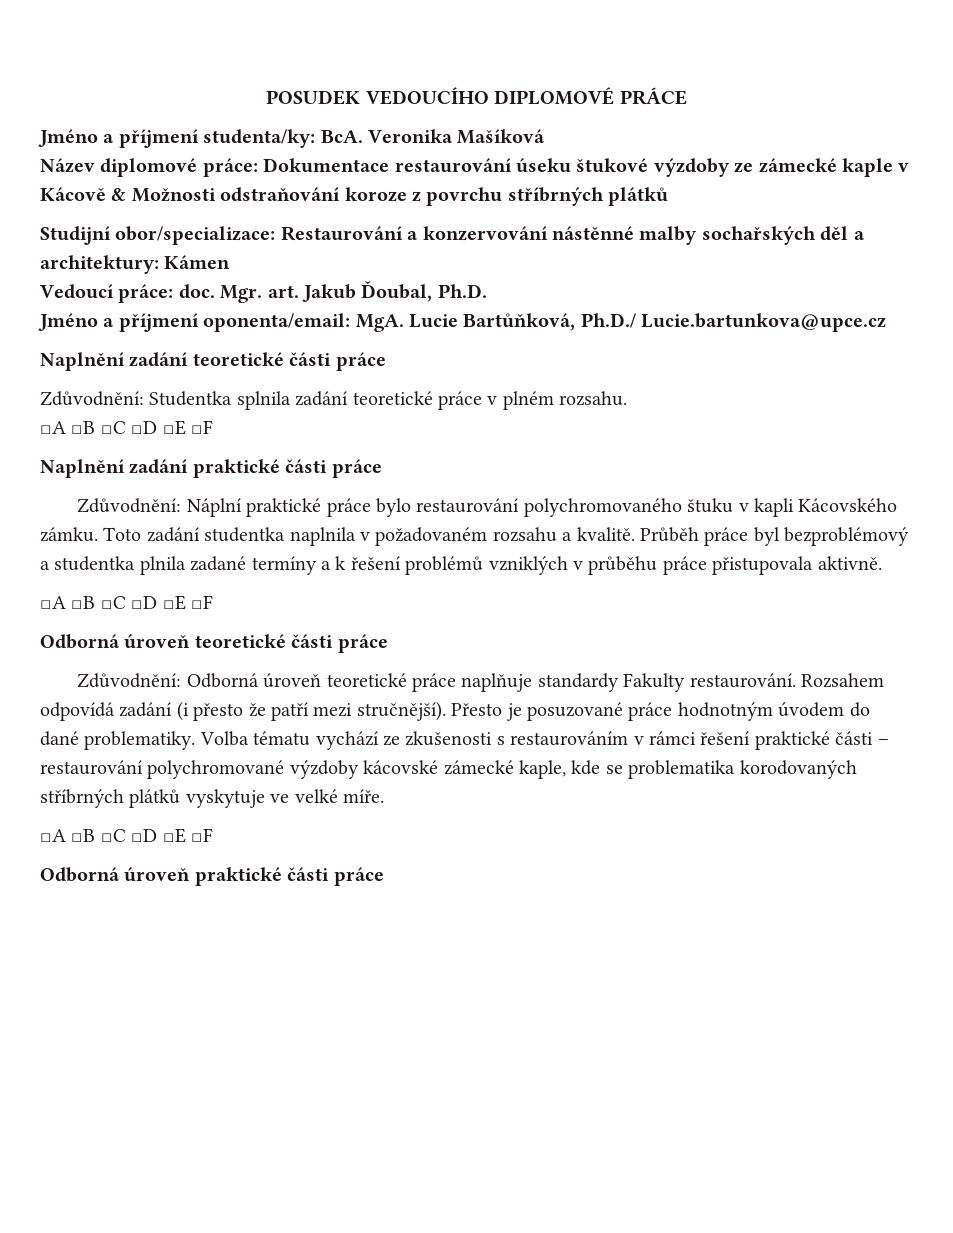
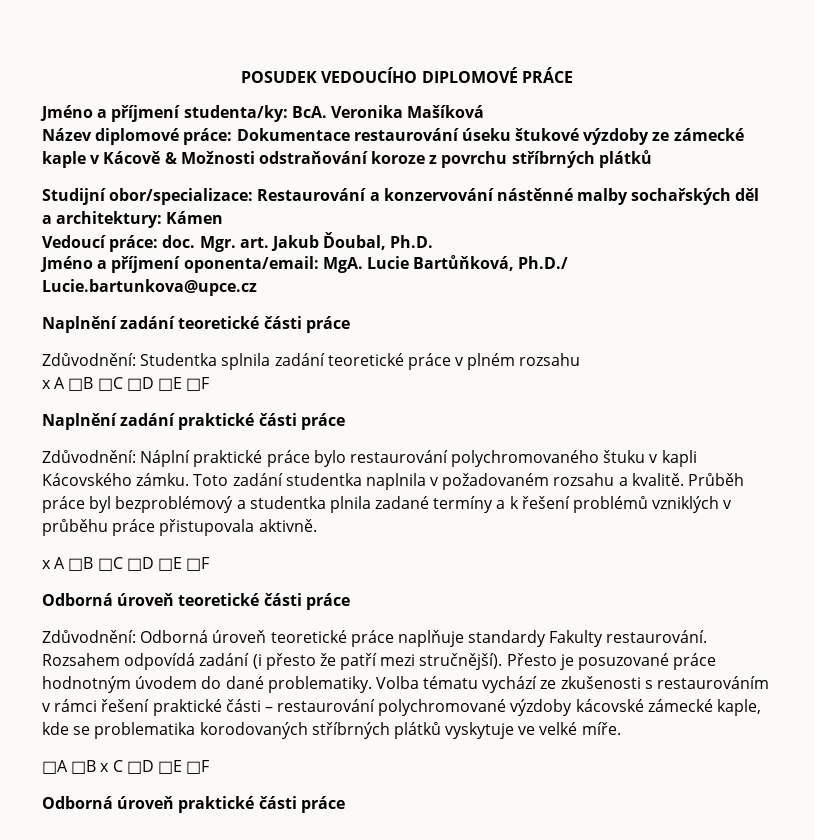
- Zdůvodnění: Studentka splnila zadání teoretické práce v plném rozsahu.
- □A □B □C □D □E □F
+ Zdůvodnění: Studentka splnila zadání teoretické práce v plném rozsahu
+ x A □B □C □D □E □F
  Průběh práce byl bezproblémový a studentka plnila zadané termíny a k řešení problémů vzniklých v průběhu práce přistupovala aktivně.
- □A □B □C □D □E □F
+ x A □B □C □D □E □F
  Volba tématu vychází ze zkušenosti s restaurováním v rámci řešení praktické části – restaurování polychromované výzdoby kácovské zámecké kaple, kde se problematika korodovaných stříbrných plátků vyskytuje ve velké míře.
- □A □B □C □D □E □F
+ □A □B x C □D □E □F

